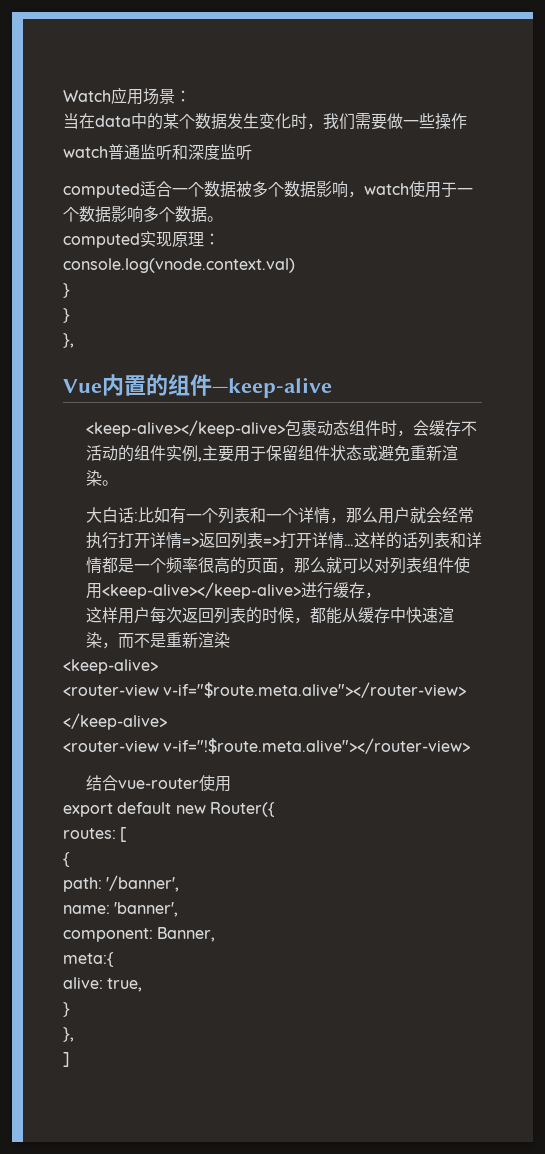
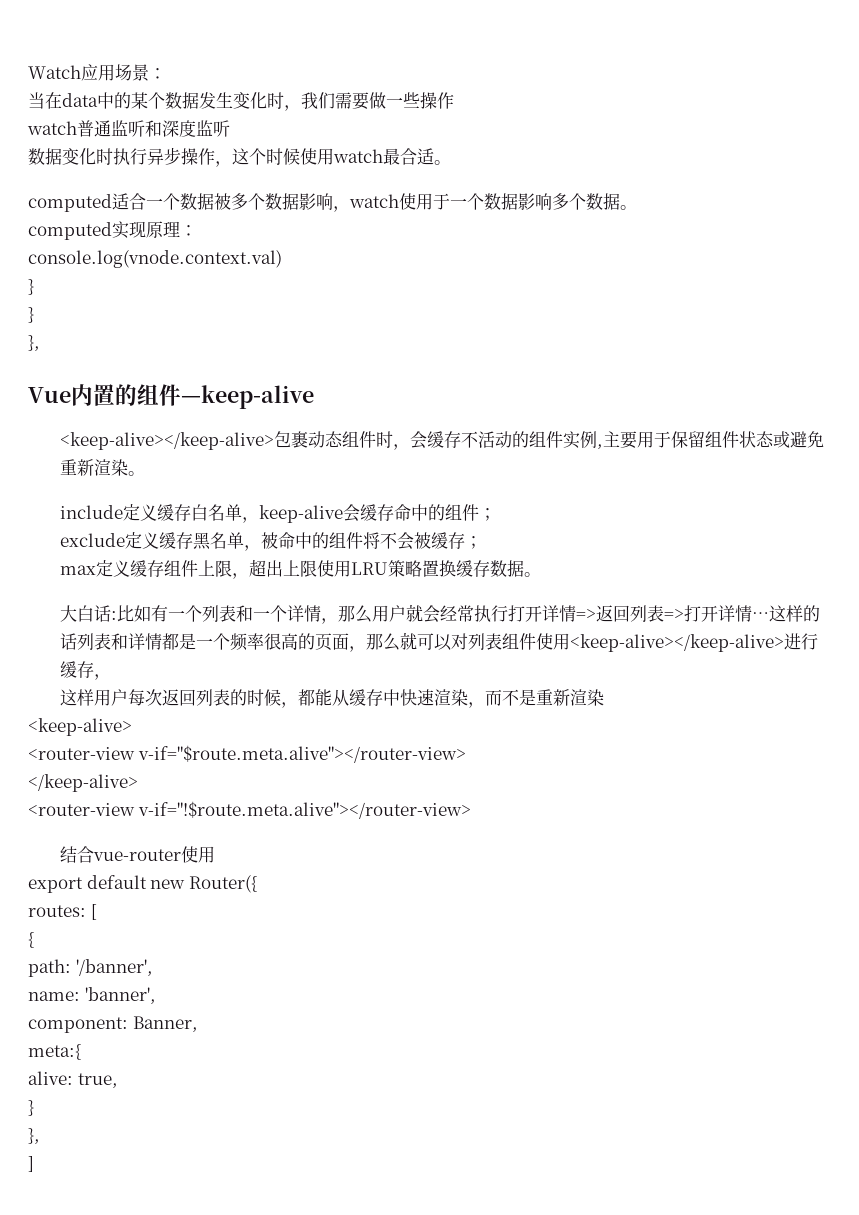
+ 数据变化时执行异步操作，这个时候使用watch最合适。
+ include定义缓存白名单，keep-alive会缓存命中的组件；
+ exclude定义缓存黑名单，被命中的组件将不会被缓存；
+ max定义缓存组件上限，超出上限使用LRU策略置换缓存数据。

